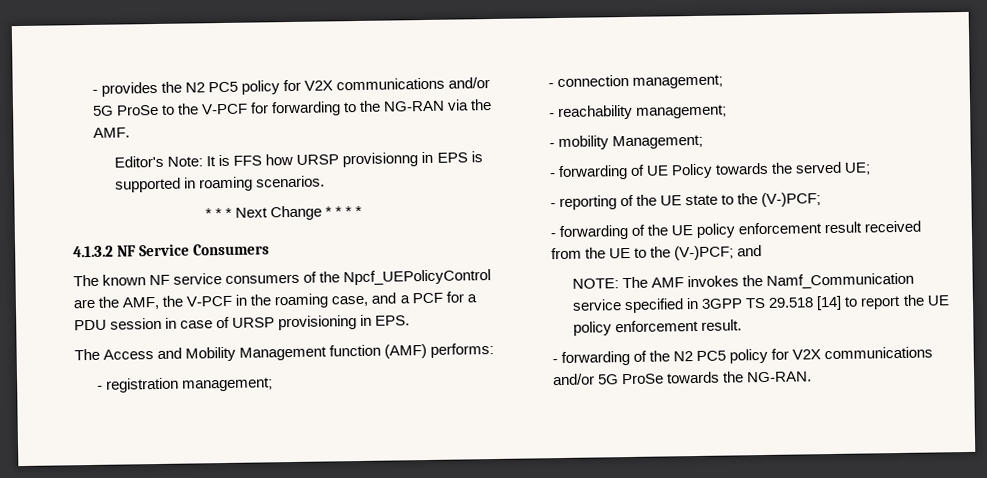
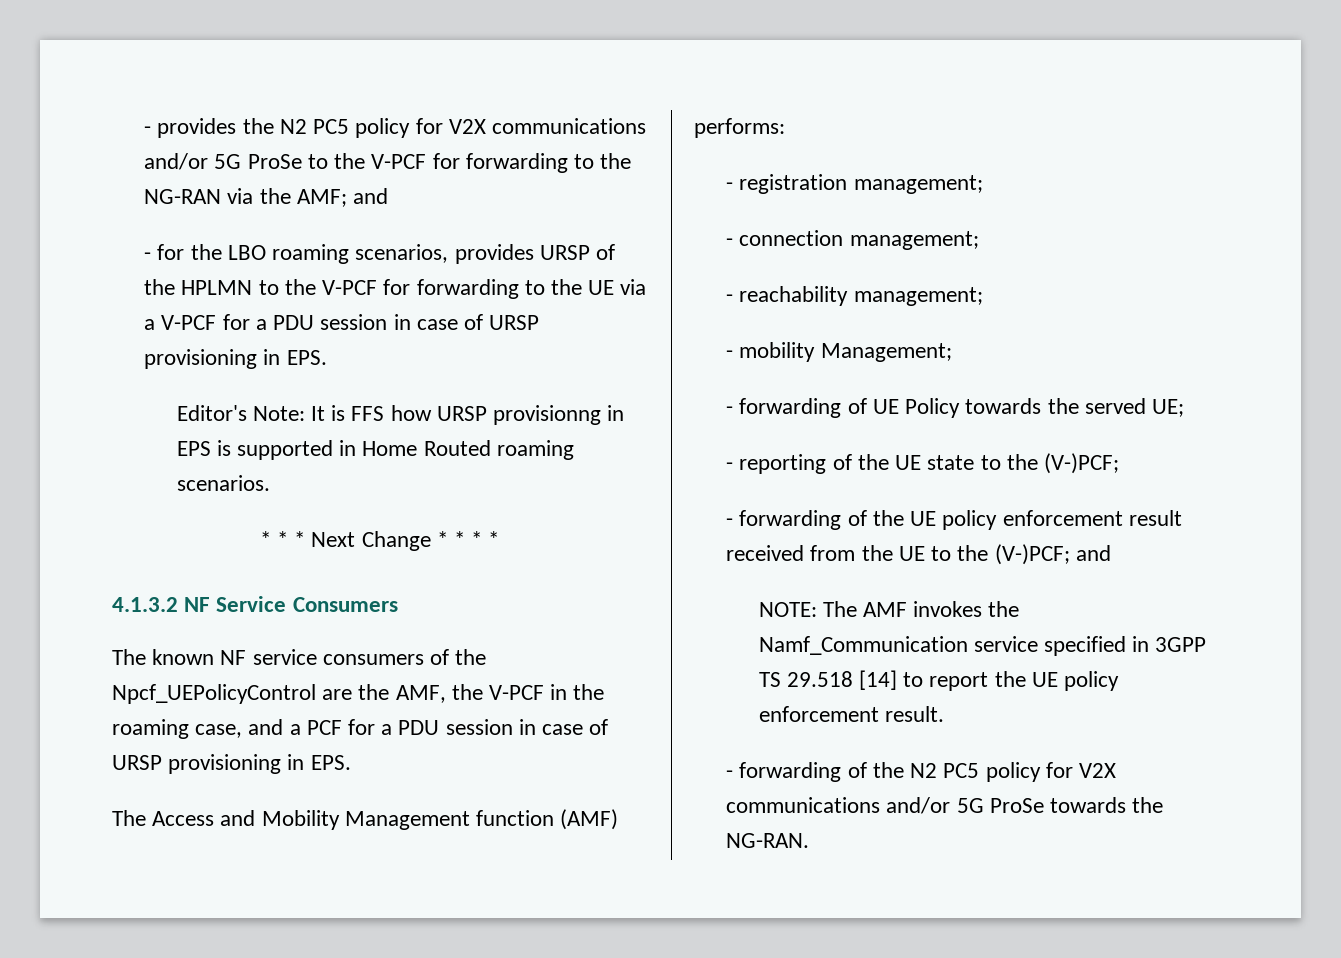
- - provides the N2 PC5 policy for V2X communications and/or 5G ProSe to the V-PCF for forwarding to the NG-RAN via the AMF.
+ - provides the N2 PC5 policy for V2X communications and/or 5G ProSe to the V-PCF for forwarding to the NG-RAN via the AMF; and
+ - for the LBO roaming scenarios, provides URSP of the HPLMN to the V-PCF for forwarding to the UE via a V-PCF for a PDU session in case of URSP provisioning in EPS.
- Editor's Note: It is FFS how URSP provisionng in EPS is supported in roaming scenarios.
+ Editor's Note: It is FFS how URSP provisionng in EPS is supported in Home Routed roaming scenarios.

